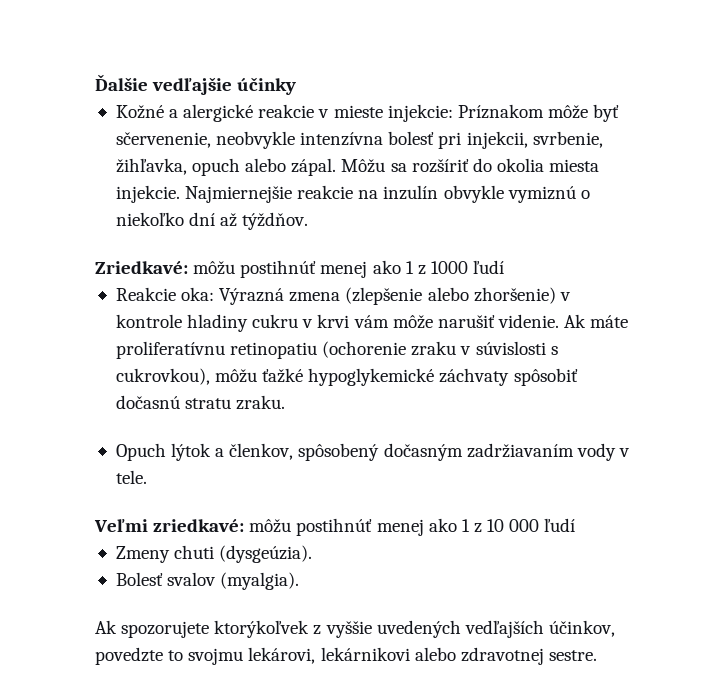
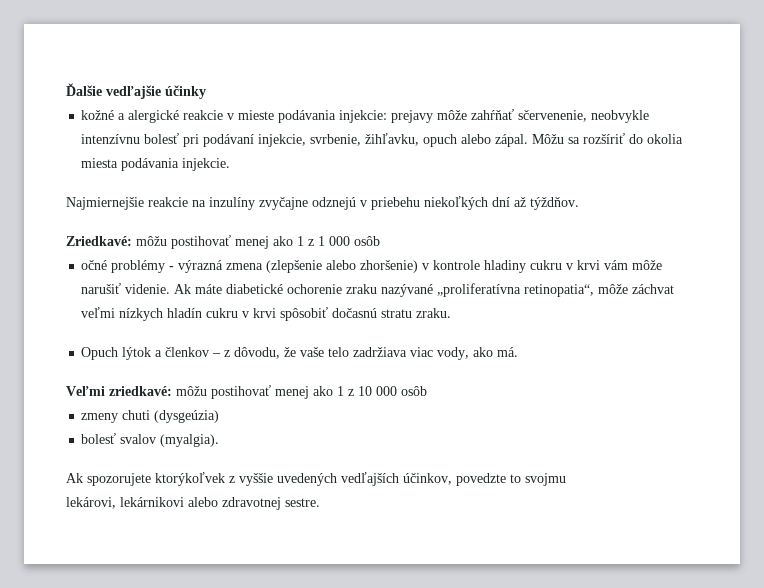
- Kožné a alergické reakcie v mieste injekcie: Príznakom môže byť sčervenenie, neobvykle intenzívna bolesť pri injekcii, svrbenie, žihľavka, opuch alebo zápal.
+ kožné a alergické reakcie v mieste podávania injekcie: prejavy môže zahŕňať sčervenenie, neobvykle intenzívnu bolesť pri podávaní injekcie, svrbenie, žihľavku, opuch alebo zápal.
- Môžu sa rozšíriť do okolia miesta injekcie. Najmiernejšie reakcie na inzulín obvykle vymiznú o niekoľko dní až týždňov.
+ Môžu sa rozšíriť do okolia miesta podávania injekcie.
+ Najmiernejšie reakcie na inzulíny zvyčajne odznejú v priebehu niekoľkých dní až týždňov.
- Zriedkavé: môžu postihnúť menej ako 1 z 1000 ľudí
- Reakcie oka: Výrazná zmena (zlepšenie alebo zhoršenie) v kontrole hladiny cukru v krvi vám môže narušiť videnie.
+ Zriedkavé: môžu postihovať menej ako 1 z 1 000 osôb
+ očné problémy - výrazná zmena (zlepšenie alebo zhoršenie) v kontrole hladiny cukru v krvi vám môže narušiť videnie.
- Ak máte proliferatívnu retinopatiu (ochorenie zraku v súvislosti s cukrovkou), môžu ťažké hypoglykemické záchvaty spôsobiť dočasnú stratu zraku.
+ Ak máte diabetické ochorenie zraku nazývané „proliferatívna retinopatia“, môže záchvat veľmi nízkych hladín cukru v krvi spôsobiť dočasnú stratu zraku.
- Opuch lýtok a členkov, spôsobený dočasným zadržiavaním vody v tele.
+ Opuch lýtok a členkov – z dôvodu, že vaše telo zadržiava viac vody, ako má.
- Veľmi zriedkavé: môžu postihnúť menej ako 1 z 10 000 ľudí
- Zmeny chuti (dysgeúzia).
- Bolesť svalov (myalgia).
+ Veľmi zriedkavé: môžu postihovať menej ako 1 z 10 000 osôb
+ zmeny chuti (dysgeúzia)
+ bolesť svalov (myalgia).
- Ak spozorujete ktorýkoľvek z vyššie uvedených vedľajších účinkov, povedzte to svojmu lekárovi, lekárnikovi alebo zdravotnej sestre.
+ Ak spozorujete ktorýkoľvek z vyššie uvedených vedľajších účinkov, povedzte to svojmu
+ lekárovi, lekárnikovi alebo zdravotnej sestre.

